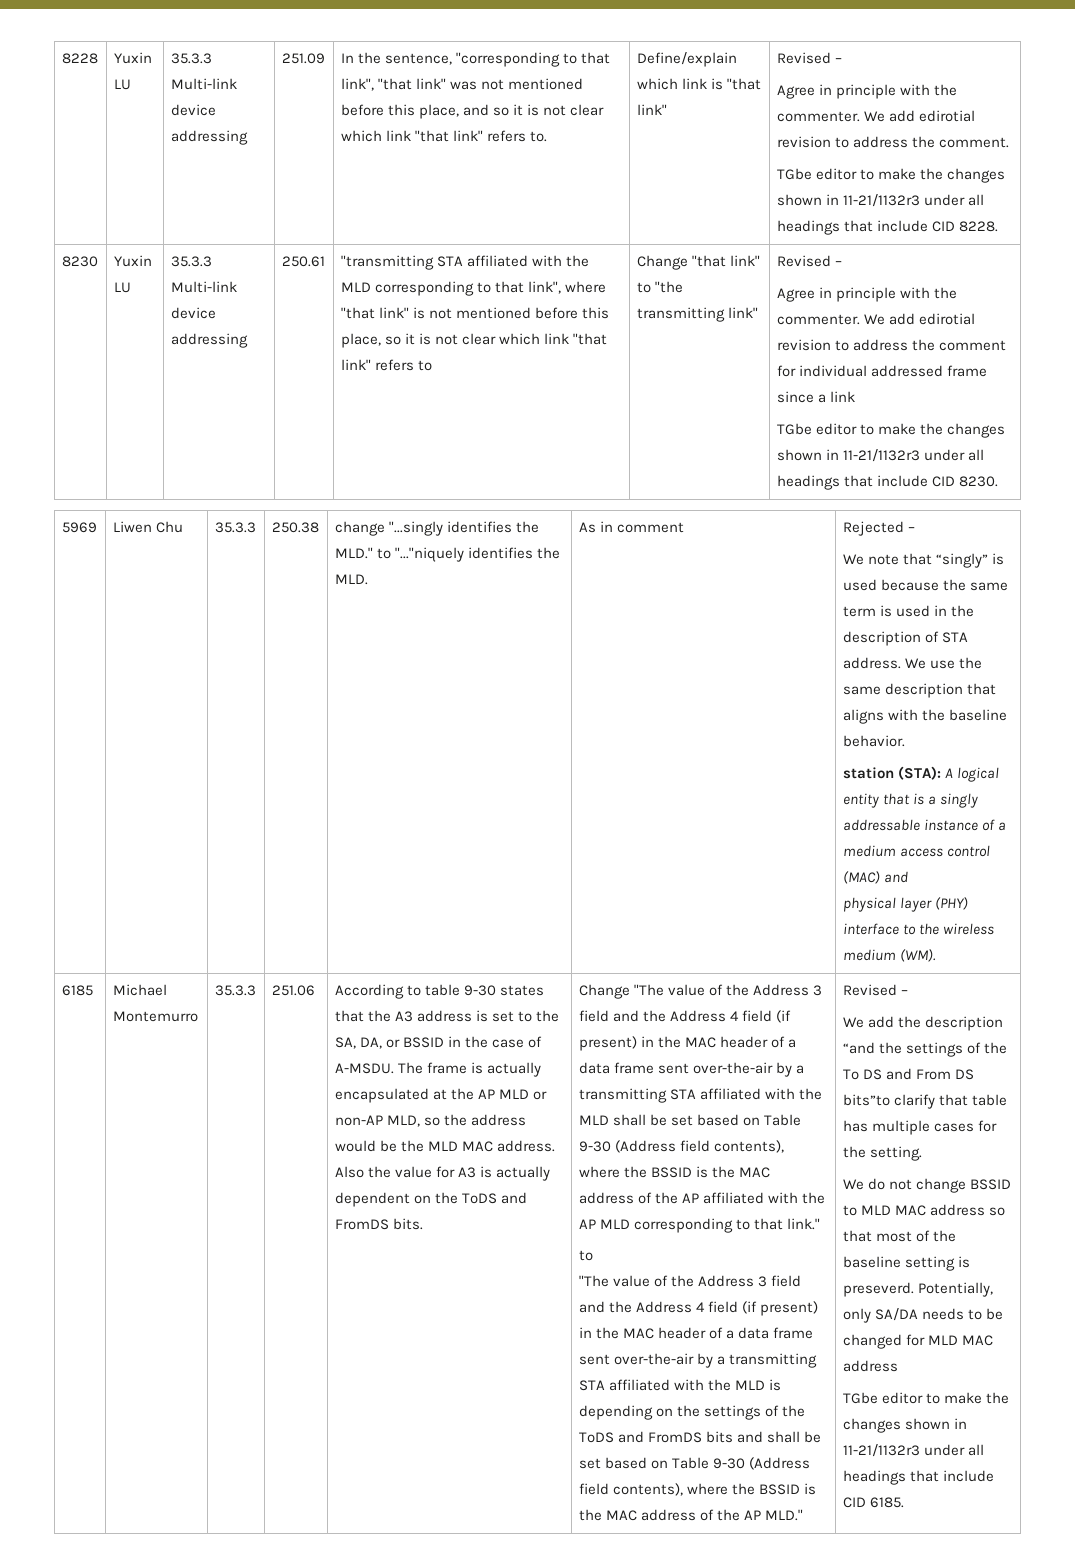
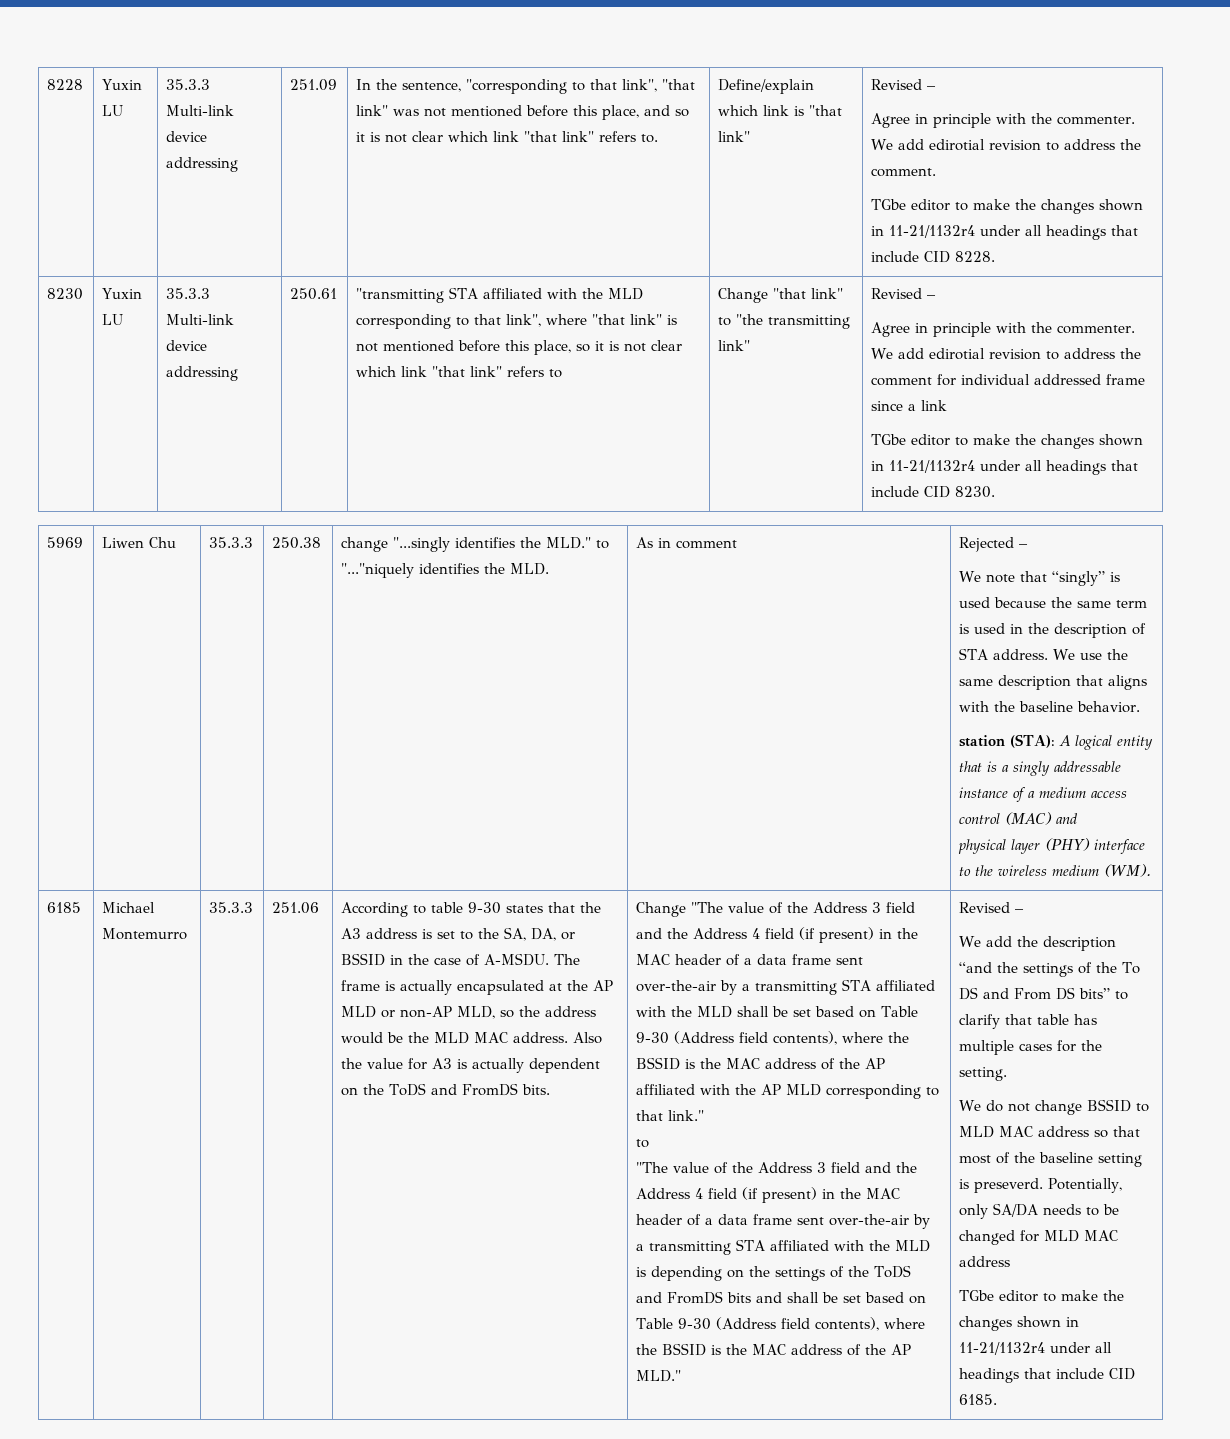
- TGbe editor to make the changes shown in 11-21/1132r3 under all headings that include CID 8228.
+ TGbe editor to make the changes shown in 11-21/1132r4 under all headings that include CID 8228.
- TGbe editor to make the changes shown in 11-21/1132r3 under all headings that include CID 8230.
+ TGbe editor to make the changes shown in 11-21/1132r4 under all headings that include CID 8230.
- We add the description “and the settings of the To DS and From DS bits”to clarify that table has multiple cases for the setting.
+ We add the description “and the settings of the To DS and From DS bits” to clarify that table has multiple cases for the setting.
- TGbe editor to make the changes shown in 11-21/1132r3 under all headings that include CID 6185.
+ TGbe editor to make the changes shown in 11-21/1132r4 under all headings that include CID 6185.

